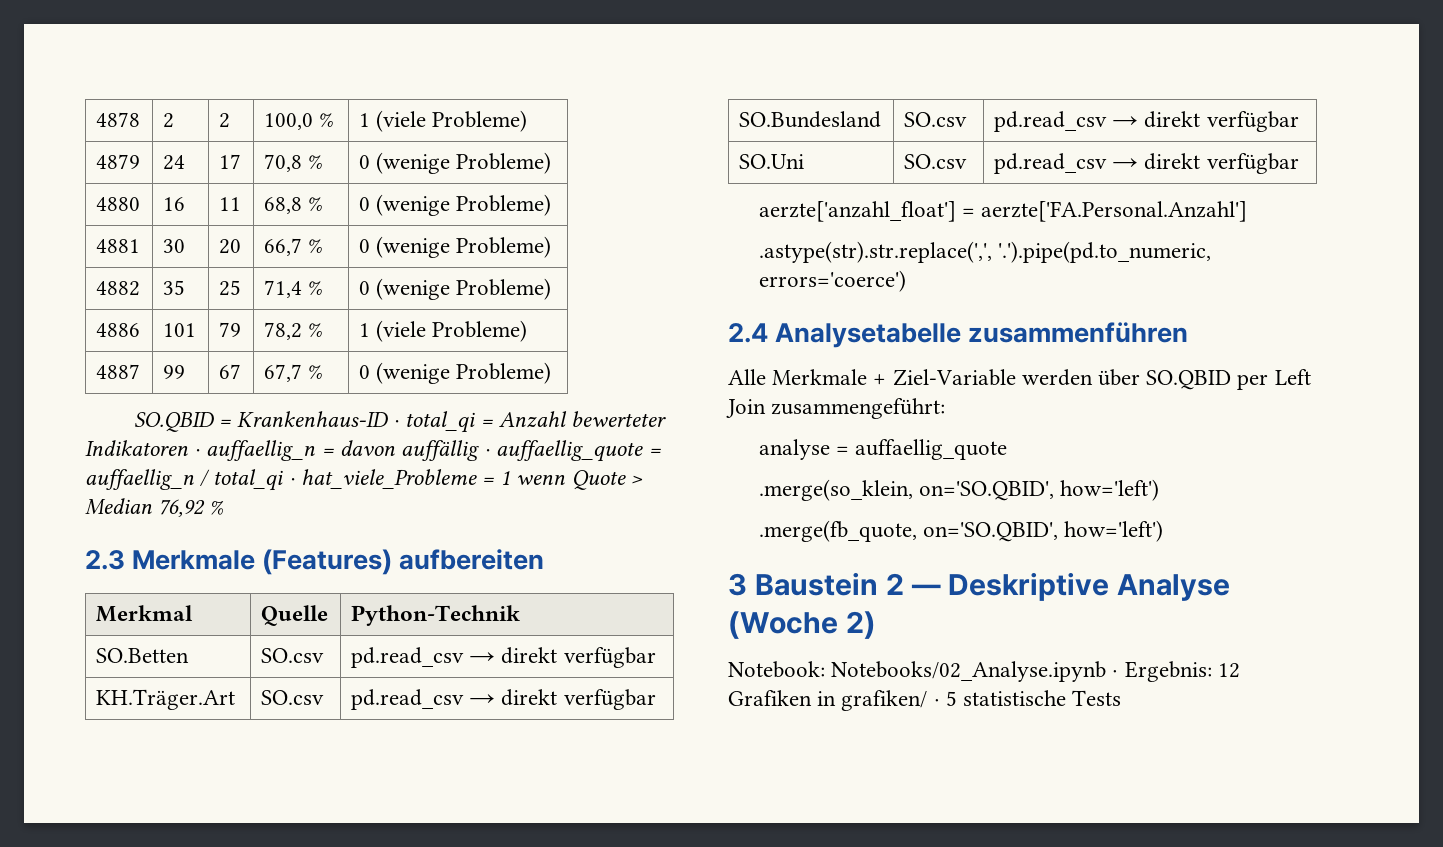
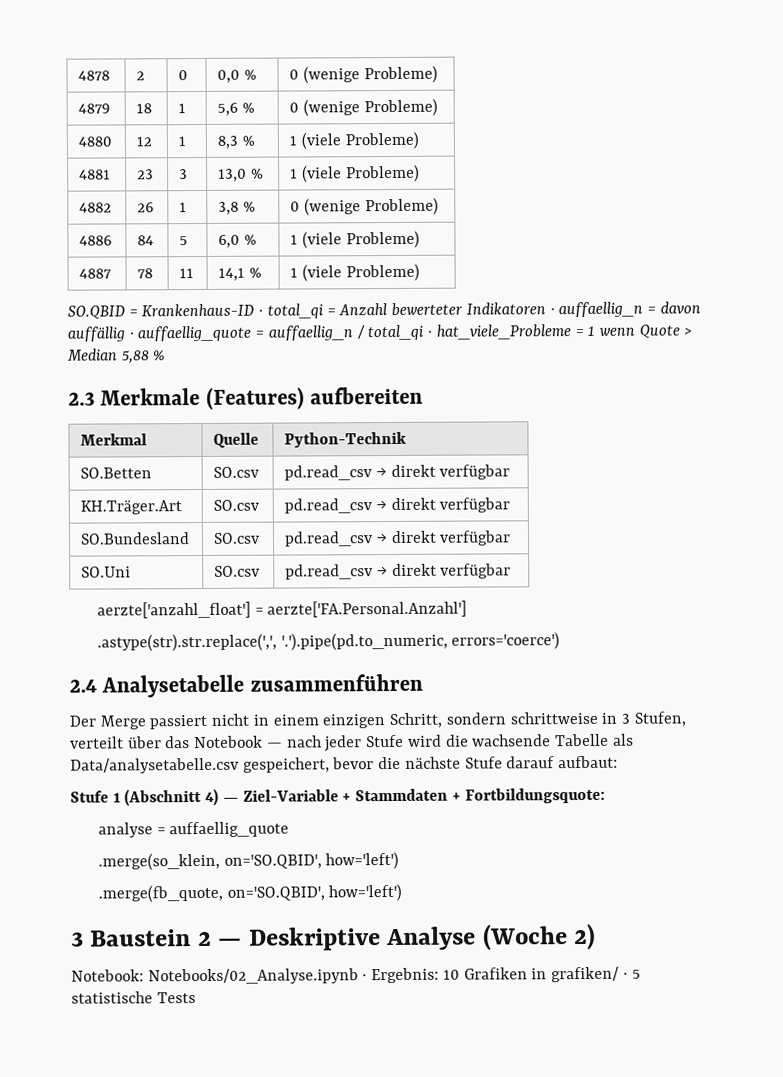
- 4878 | 2 | 2 | 100,0 % | 1 (viele Probleme)
+ 4878 | 2 | 0 | 0,0 % | 0 (wenige Probleme)
- 4879 | 24 | 17 | 70,8 % | 0 (wenige Probleme)
+ 4879 | 18 | 1 | 5,6 % | 0 (wenige Probleme)
- 4880 | 16 | 11 | 68,8 % | 0 (wenige Probleme)
+ 4880 | 12 | 1 | 8,3 % | 1 (viele Probleme)
- 4881 | 30 | 20 | 66,7 % | 0 (wenige Probleme)
+ 4881 | 23 | 3 | 13,0 % | 1 (viele Probleme)
- 4882 | 35 | 25 | 71,4 % | 0 (wenige Probleme)
+ 4882 | 26 | 1 | 3,8 % | 0 (wenige Probleme)
- 4886 | 101 | 79 | 78,2 % | 1 (viele Probleme)
+ 4886 | 84 | 5 | 6,0 % | 1 (viele Probleme)
- 4887 | 99 | 67 | 67,7 % | 0 (wenige Probleme)
+ 4887 | 78 | 11 | 14,1 % | 1 (viele Probleme)
- SO.QBID = Krankenhaus-ID · total_qi = Anzahl bewerteter Indikatoren · auffaellig_n = davon auffällig · auffaellig_quote = auffaellig_n / total_qi · hat_viele_Probleme = 1 wenn Quote > Median 76,92 %
+ SO.QBID = Krankenhaus-ID · total_qi = Anzahl bewerteter Indikatoren · auffaellig_n = davon auffällig · auffaellig_quote = auffaellig_n / total_qi · hat_viele_Probleme = 1 wenn Quote > Median 5,88 %
- Alle Merkmale + Ziel-Variable werden über SO.QBID per Left Join zusammengeführt:
+ Der Merge passiert nicht in einem einzigen Schritt, sondern schrittweise in 3 Stufen, verteilt über das Notebook — nach jeder Stufe wird die wachsende Tabelle als Data/analysetabelle.csv gespeichert, bevor die nächste Stufe darauf aufbaut:
+ Stufe 1 (Abschnitt 4) — Ziel-Variable + Stammdaten + Fortbildungsquote:
- Notebook: Notebooks/02_Analyse.ipynb · Ergebnis: 12 Grafiken in grafiken/ · 5 statistische Tests
+ Notebook: Notebooks/02_Analyse.ipynb · Ergebnis: 10 Grafiken in grafiken/ · 5 statistische Tests

